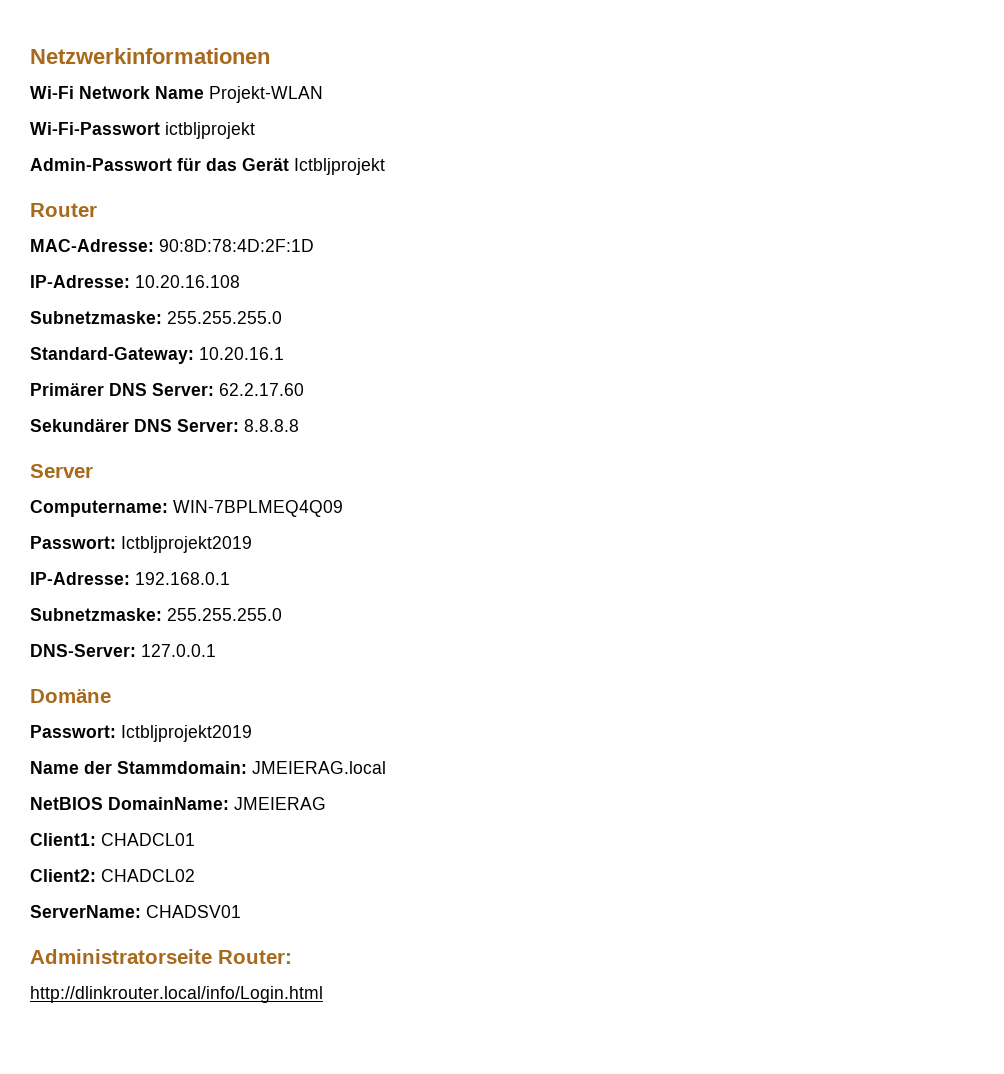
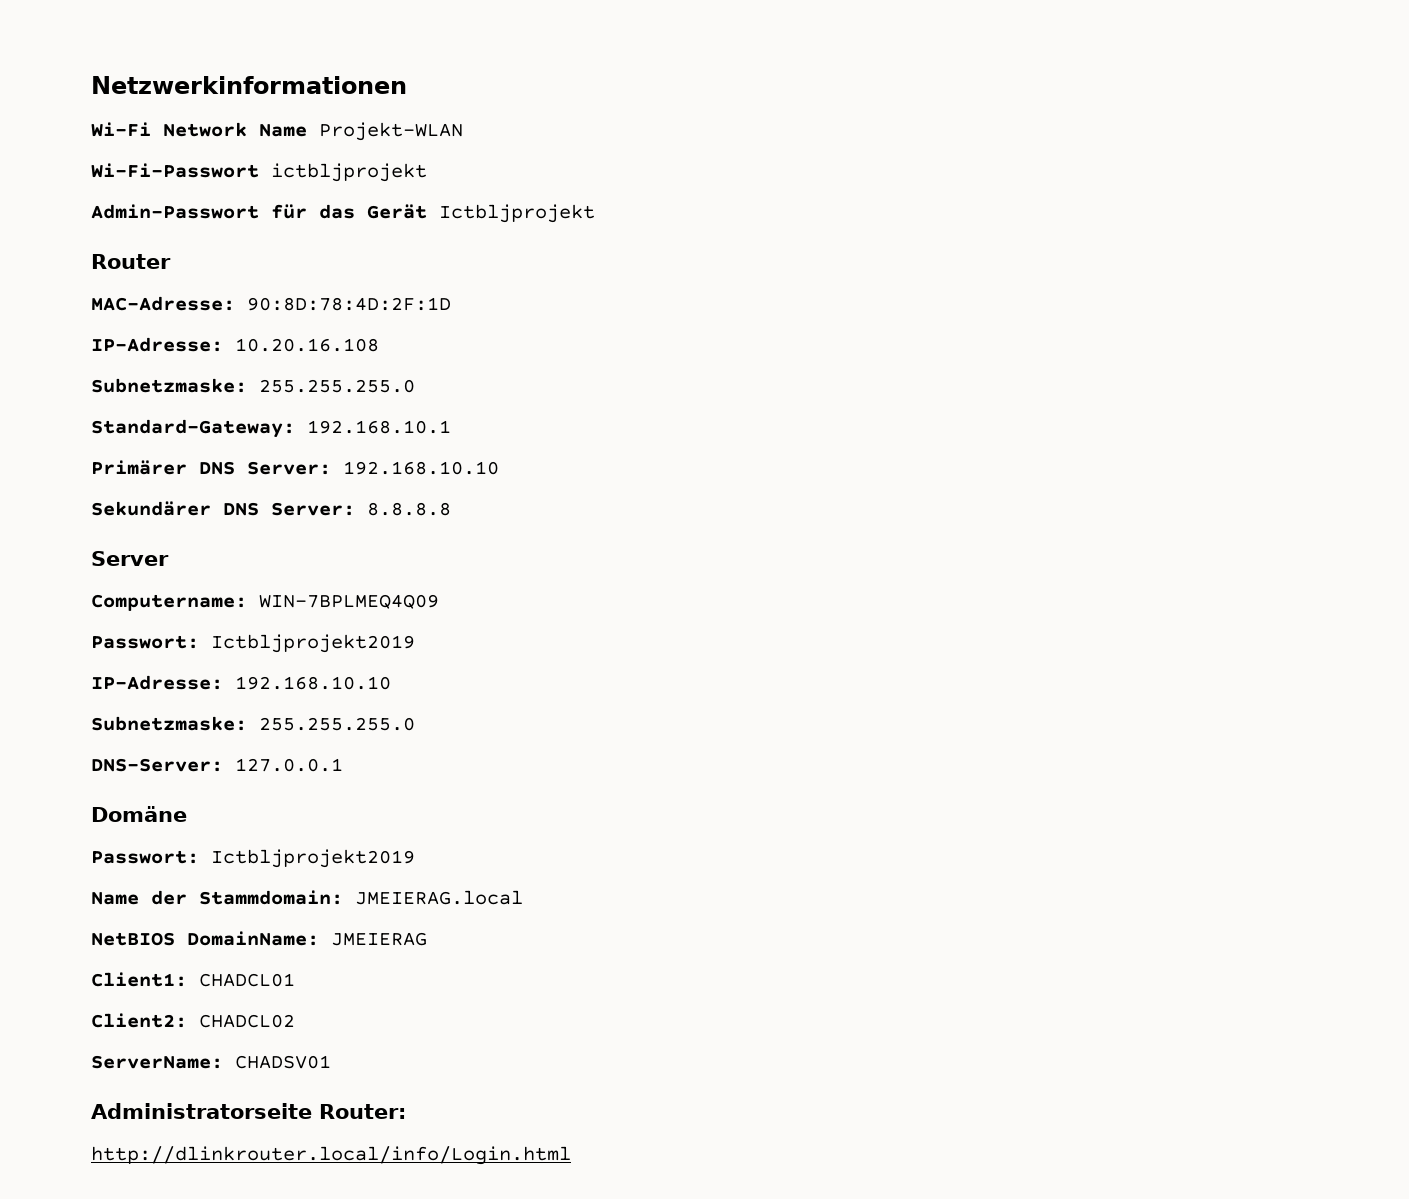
- Standard-Gateway: 10.20.16.1
+ Standard-Gateway: 192.168.10.1
- Primärer DNS Server: 62.2.17.60
+ Primärer DNS Server: 192.168.10.10
- IP-Adresse: 192.168.0.1
+ IP-Adresse: 192.168.10.10

